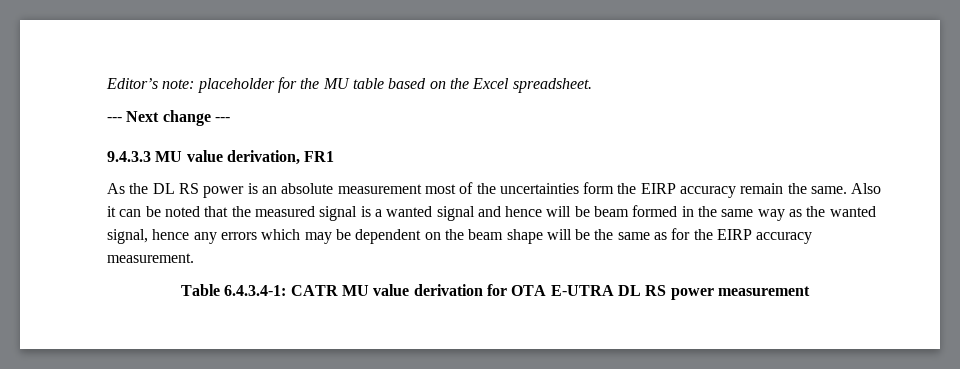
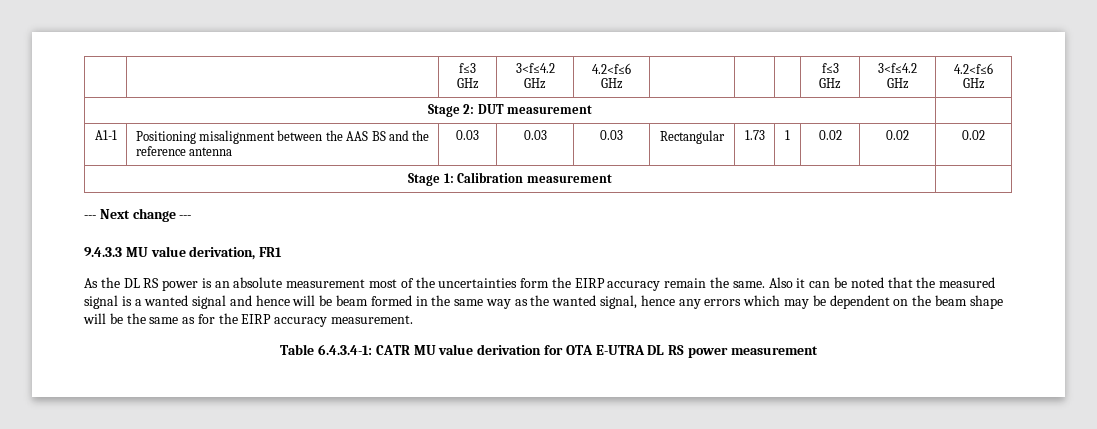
- Editor’s note: placeholder for the MU table based on the Excel spreadsheet.
+ | | f≤3 GHz | 3<f≤4.2 GHz | 4.2<f≤6 GHz | | | | f≤3 GHz | 3<f≤4.2 GHz | 4.2<f≤6 GHz
+ Stage 2: DUT measurement |
+ A1-1 | Positioning misalignment between the AAS BS and the reference antenna | 0.03 | 0.03 | 0.03 | Rectangular | 1.73 | 1 | 0.02 | 0.02 | 0.02
+ Stage 1: Calibration measurement |

